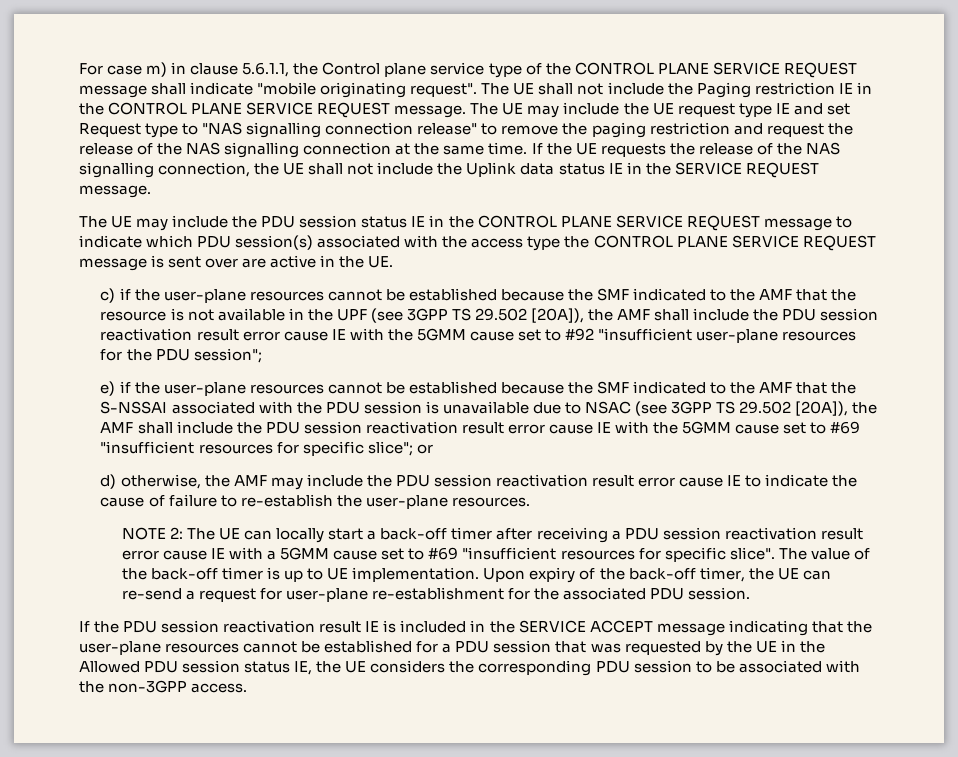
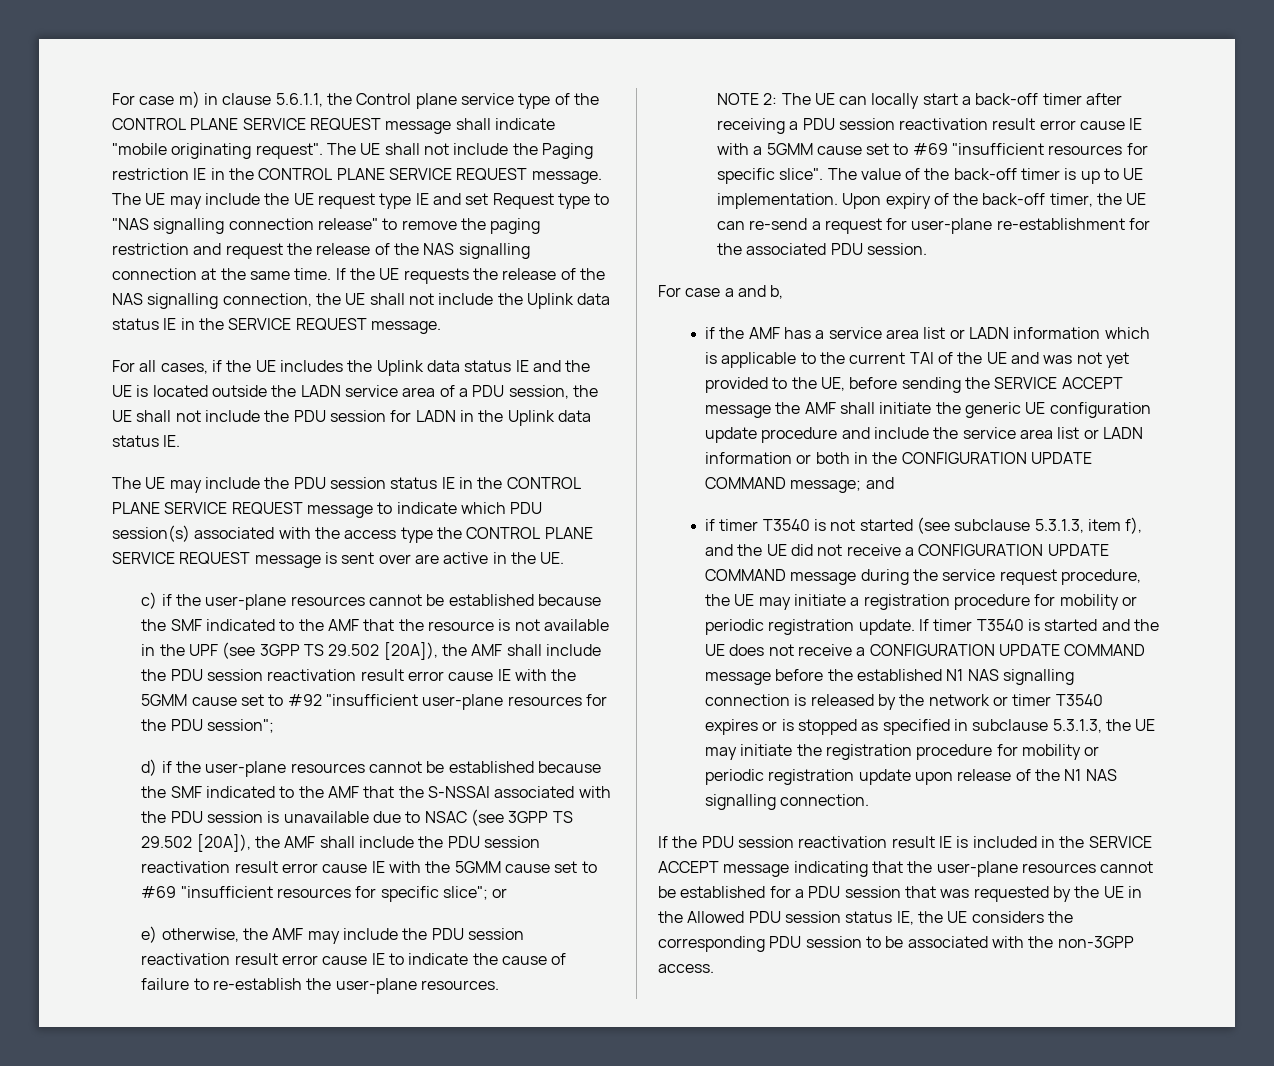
+ For all cases, if the UE includes the Uplink data status IE and the UE is located outside the LADN service area of a PDU session, the UE shall not include the PDU session for LADN in the Uplink data status IE.
- e) if the user-plane resources cannot be established because the SMF indicated to the AMF that the S-NSSAI associated with the PDU session is unavailable due to NSAC (see 3GPP TS 29.502 [20A]), the AMF shall include the PDU session reactivation result error cause IE with the 5GMM cause set to #69 "insufficient resources for specific slice"; or
+ d) if the user-plane resources cannot be established because the SMF indicated to the AMF that the S-NSSAI associated with the PDU session is unavailable due to NSAC (see 3GPP TS 29.502 [20A]), the AMF shall include the PDU session reactivation result error cause IE with the 5GMM cause set to #69 "insufficient resources for specific slice"; or
- d) otherwise, the AMF may include the PDU session reactivation result error cause IE to indicate the cause of failure to re-establish the user-plane resources.
+ e) otherwise, the AMF may include the PDU session reactivation result error cause IE to indicate the cause of failure to re-establish the user-plane resources.
+ For case a and b,
+ if the AMF has a service area list or LADN information which is applicable to the current TAI of the UE and was not yet provided to the UE, before sending the SERVICE ACCEPT message the AMF shall initiate the generic UE configuration update procedure and include the service area list or LADN information or both in the CONFIGURATION UPDATE COMMAND message; and
+ if timer T3540 is not started (see subclause 5.3.1.3, item f), and the UE did not receive a CONFIGURATION UPDATE COMMAND message during the service request procedure, the UE may initiate a registration procedure for mobility or periodic registration update. If timer T3540 is started and the UE does not receive a CONFIGURATION UPDATE COMMAND message before the established N1 NAS signalling connection is released by the network or timer T3540 expires or is stopped as specified in subclause 5.3.1.3, the UE may initiate the registration procedure for mobility or periodic registration update upon release of the N1 NAS signalling connection.

